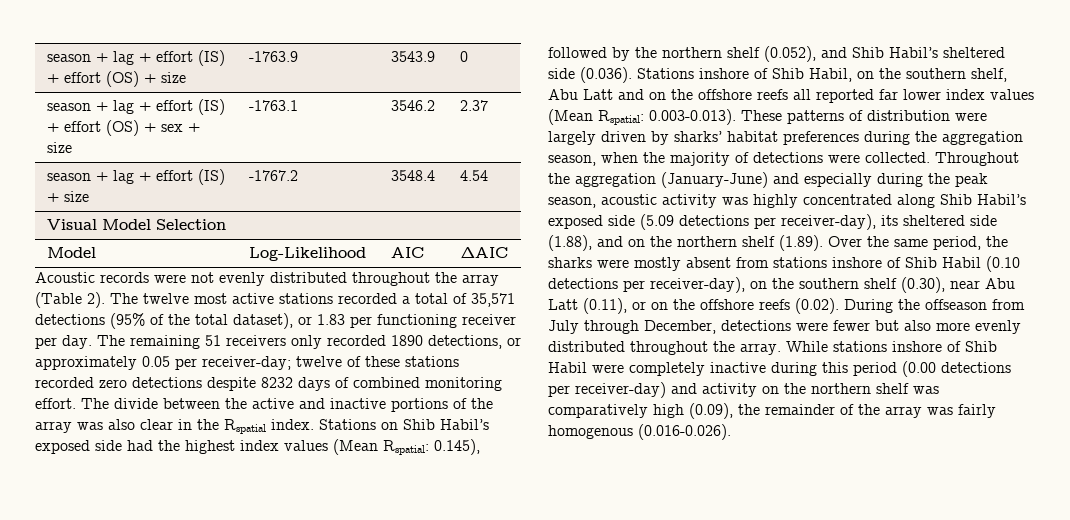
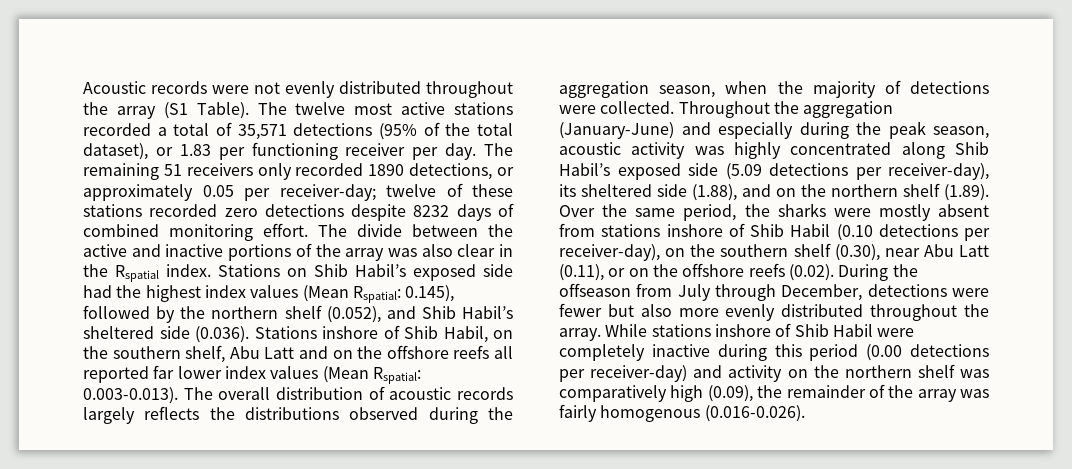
- season + lag + effort (IS) + effort (OS) + size | -1763.9 | 3543.9 | 0
- season + lag + effort (IS) + effort (OS) + sex + size | -1763.1 | 3546.2 | 2.37
- season + lag + effort (IS) + size | -1767.2 | 3548.4 | 4.54
- Visual Model Selection
- Model | Log-Likelihood | AIC | ΔAIC
- Acoustic records were not evenly distributed throughout the array (Table 2).
+ Acoustic records were not evenly distributed throughout the array (S1 Table).
- 0.003-0.013). These patterns of distribution were largely driven by sharks’ habitat preferences during the aggregation season, when the majority of detections were collected.
+ 0.003-0.013). The overall distribution of acoustic records largely reflects the distributions observed during the aggregation season, when the majority of detections were collected.

